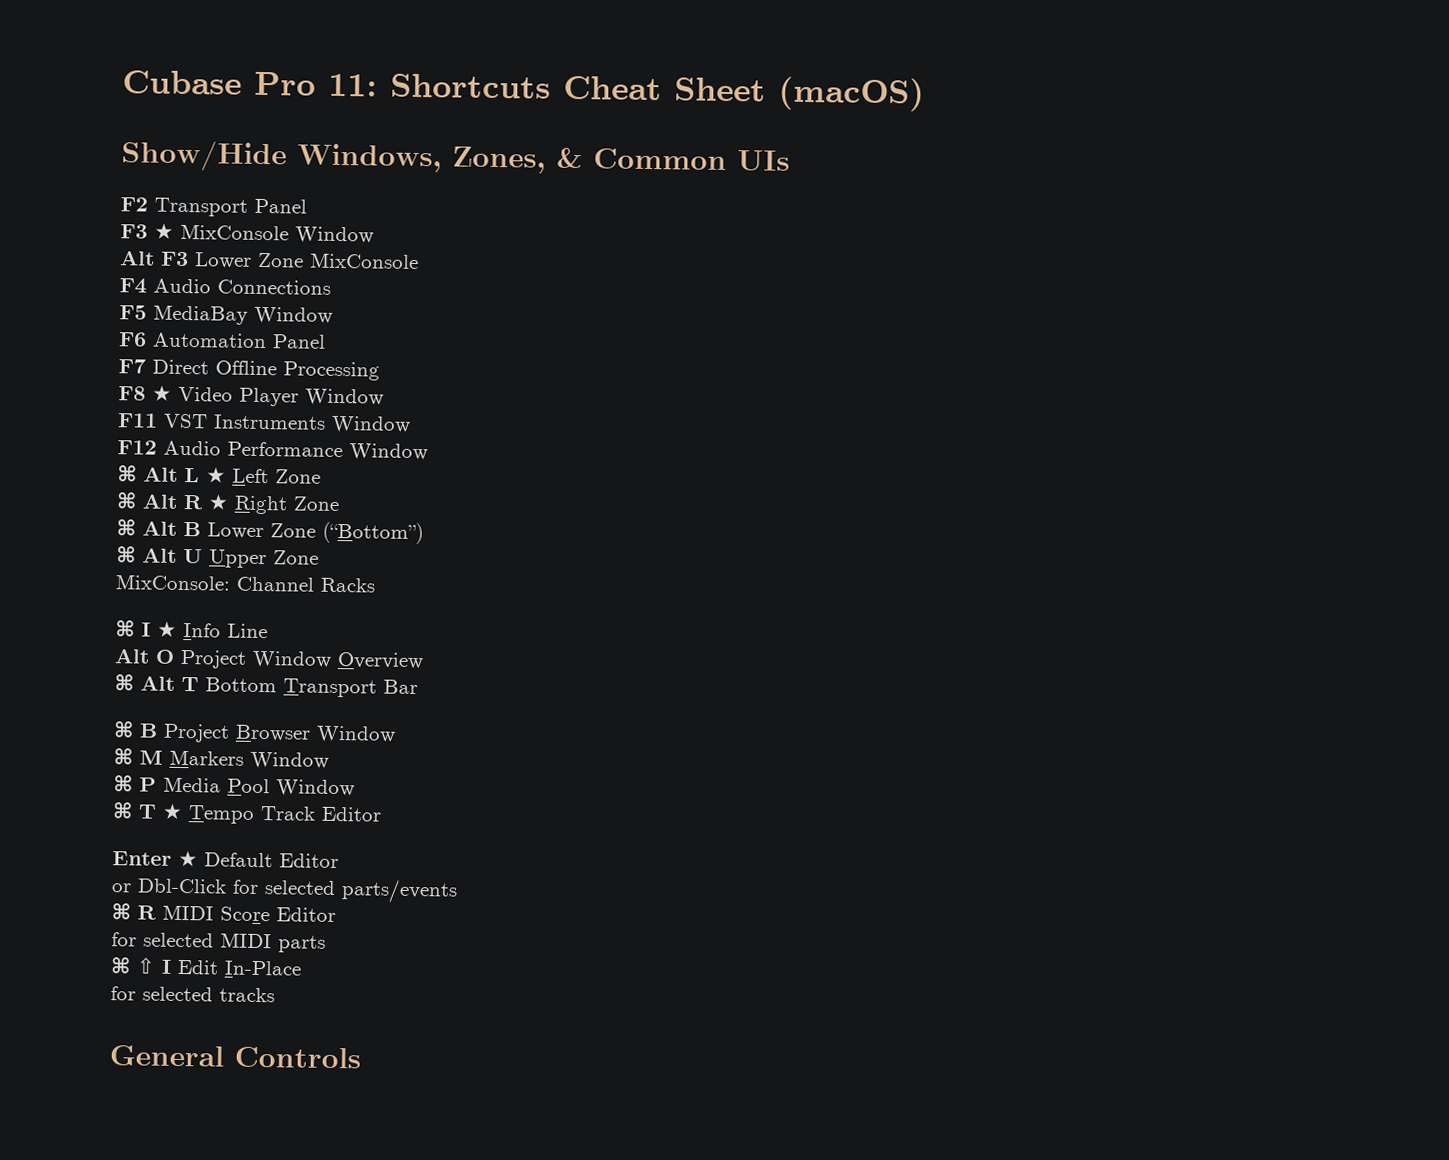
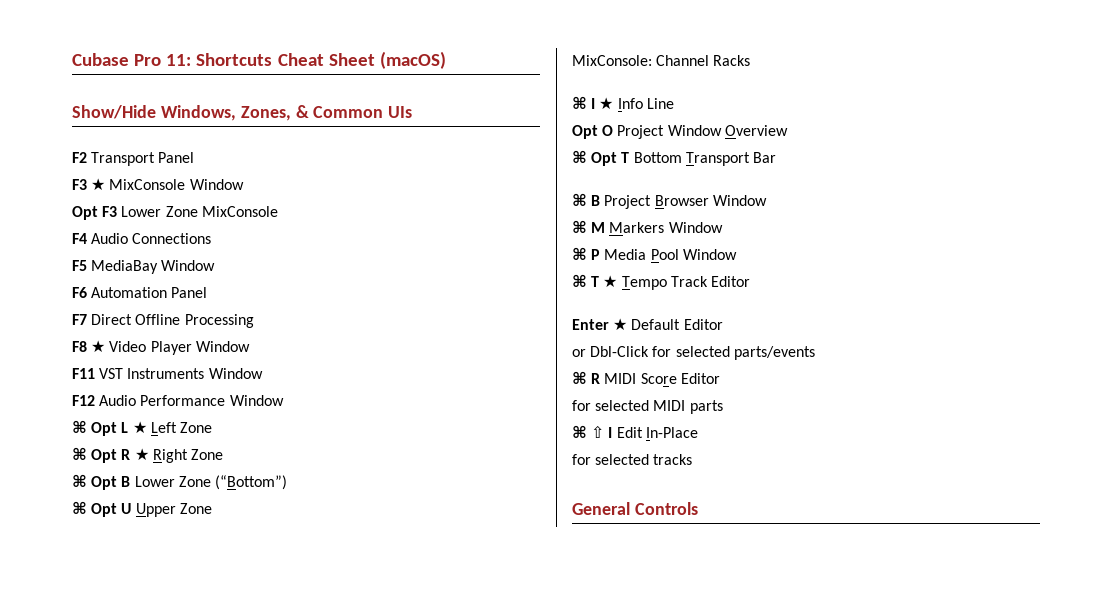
- Alt F3 Lower Zone MixConsole
+ Opt F3 Lower Zone MixConsole
- ⌘ Alt L ★ Left Zone
+ ⌘ Opt L ★ Left Zone
- ⌘ Alt R ★ Right Zone
+ ⌘ Opt R ★ Right Zone
- ⌘ Alt B Lower Zone (“Bottom”)
+ ⌘ Opt B Lower Zone (“Bottom”)
- ⌘ Alt U Upper Zone
+ ⌘ Opt U Upper Zone
- Alt O Project Window Overview
+ Opt O Project Window Overview
- ⌘ Alt T Bottom Transport Bar
+ ⌘ Opt T Bottom Transport Bar

